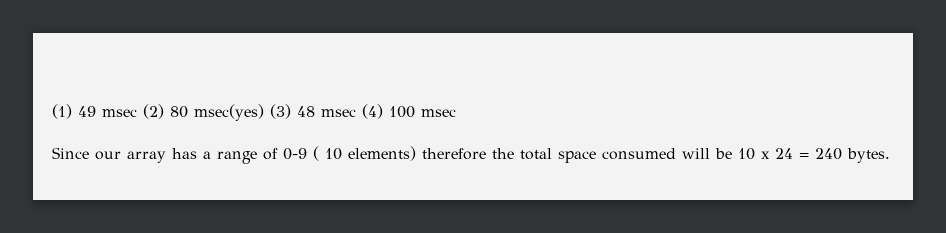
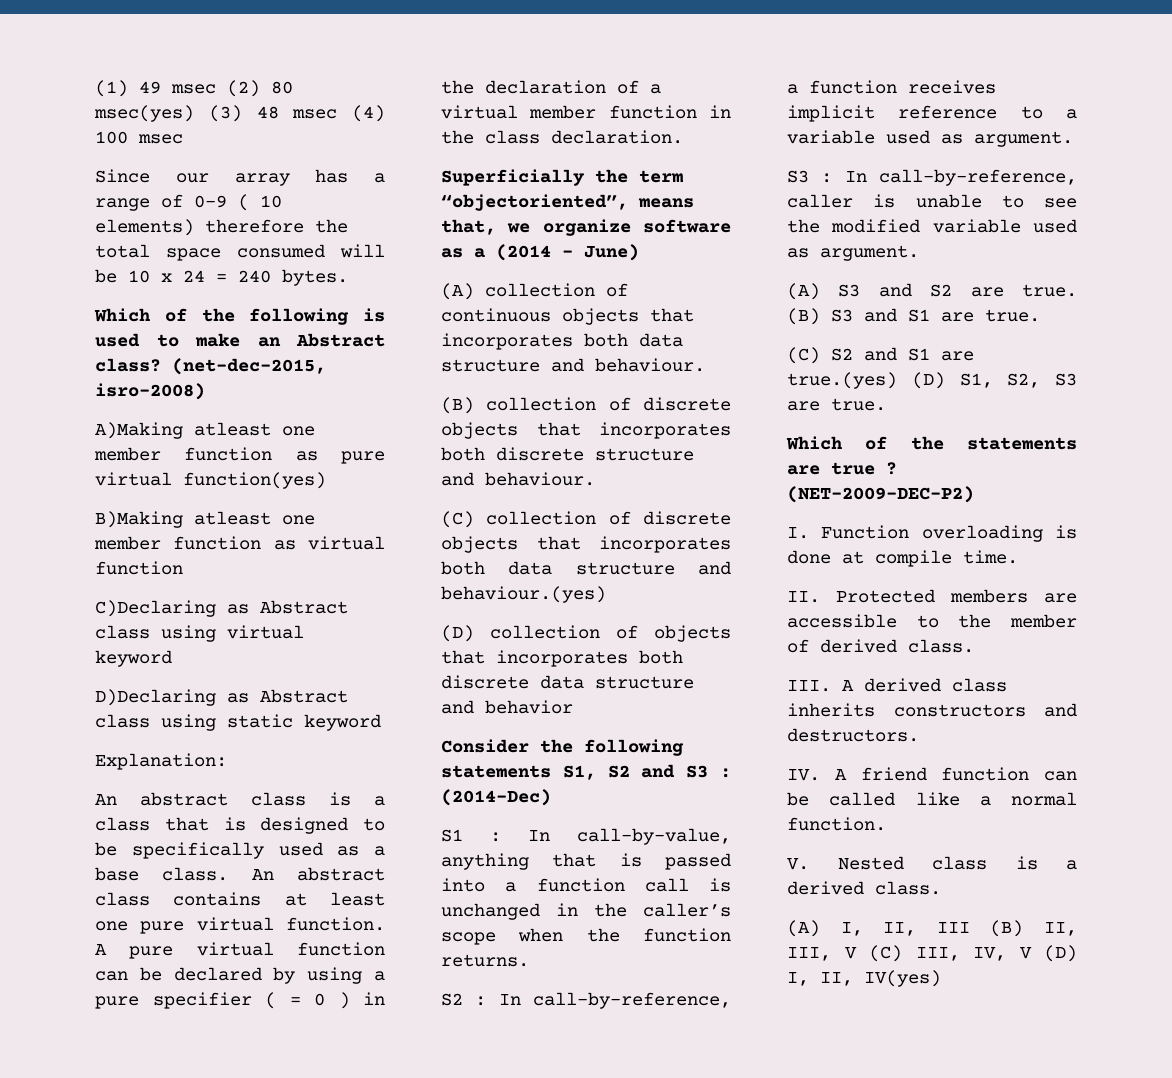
+ Which of the following is used to make an Abstract class? (net-dec-2015, isro-2008)
+ A)Making atleast one member function as pure virtual function(yes)
+ B)Making atleast one member function as virtual function
+ C)Declaring as Abstract class using virtual keyword
+ D)Declaring as Abstract class using static keyword
+ Explanation:
+ An abstract class is a class that is designed to be specifically used as a base class. An abstract class contains at least one pure virtual function. A pure virtual function can be declared by using a pure specifier ( = 0 ) in the declaration of a virtual member function in the class declaration.
+ Superficially the term “objectoriented”, means that, we organize software as a (2014 - June)
+ (A) collection of continuous objects that incorporates both data structure and behaviour.
+ (B) collection of discrete objects that incorporates both discrete structure and behaviour.
+ (C) collection of discrete objects that incorporates both data structure and behaviour.(yes)
+ (D) collection of objects that incorporates both discrete data structure and behavior
+ Consider the following statements S1, S2 and S3 : (2014-Dec)
+ S1 : In call-by-value, anything that is passed into a function call is unchanged in the caller’s scope when the function returns.
+ S2 : In call-by-reference, a function receives implicit reference to a variable used as argument.
+ S3 : In call-by-reference, caller is unable to see the modified variable used as argument.
+ (A) S3 and S2 are true. (B) S3 and S1 are true.
+ (C) S2 and S1 are true.(yes) (D) S1, S2, S3 are true.
+ Which of the statements are true ? (NET-2009-DEC-P2)
+ I. Function overloading is done at compile time.
+ II. Protected members are accessible to the member of derived class.
+ III. A derived class inherits constructors and destructors.
+ IV. A friend function can be called like a normal function.
+ V. Nested class is a derived class.
+ (A) I, II, III (B) II, III, V (C) III, IV, V (D) I, II, IV(yes)

